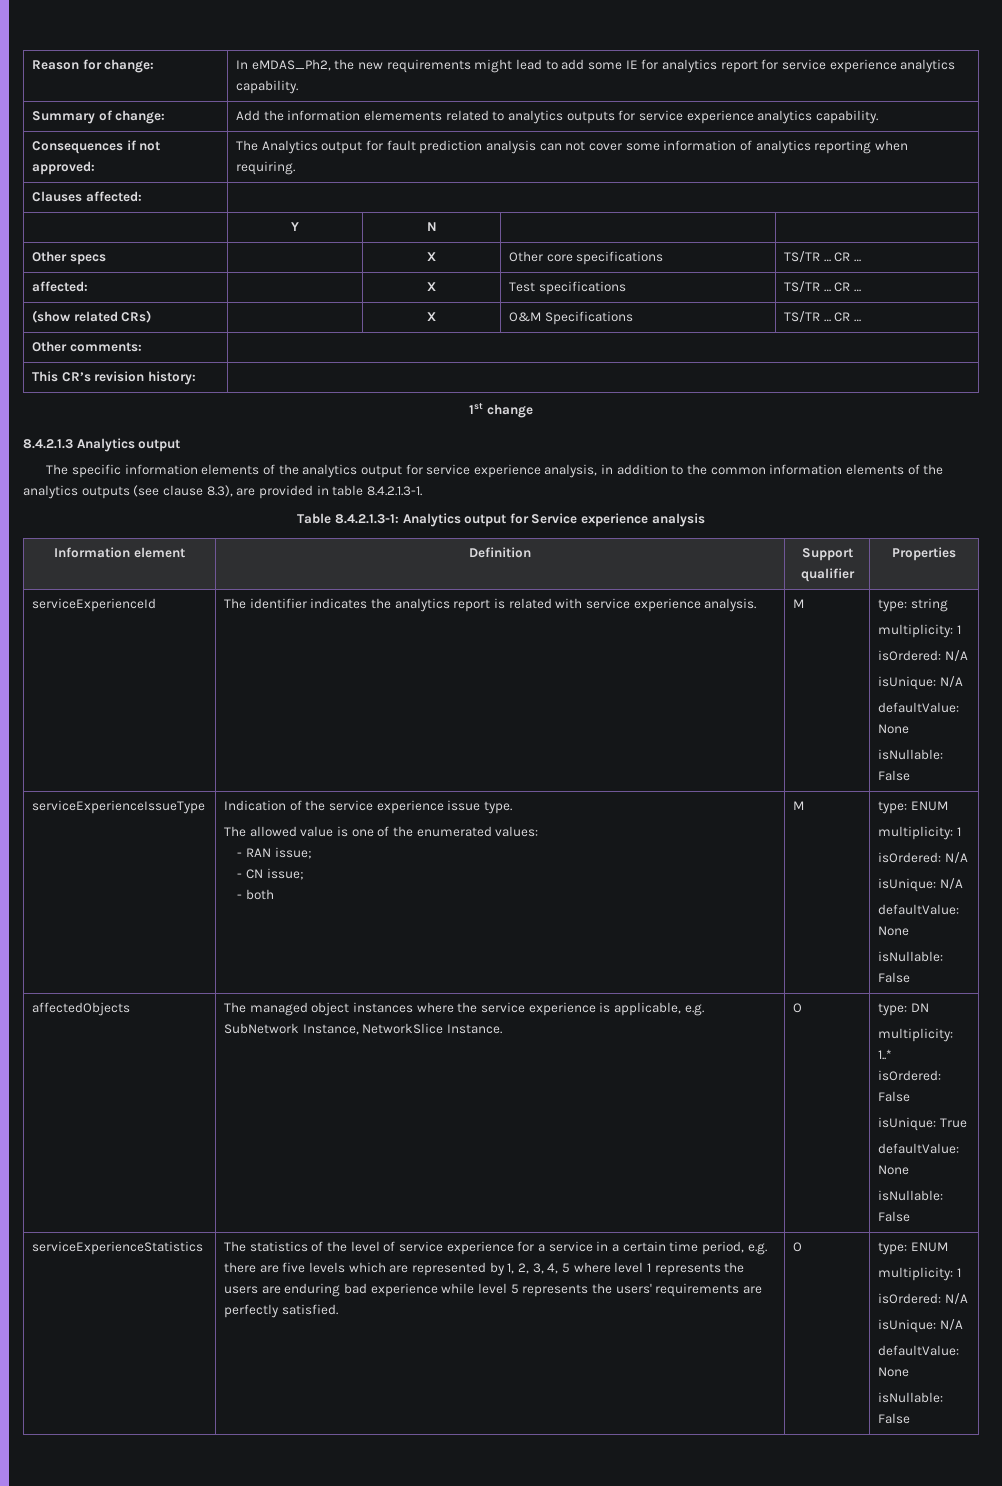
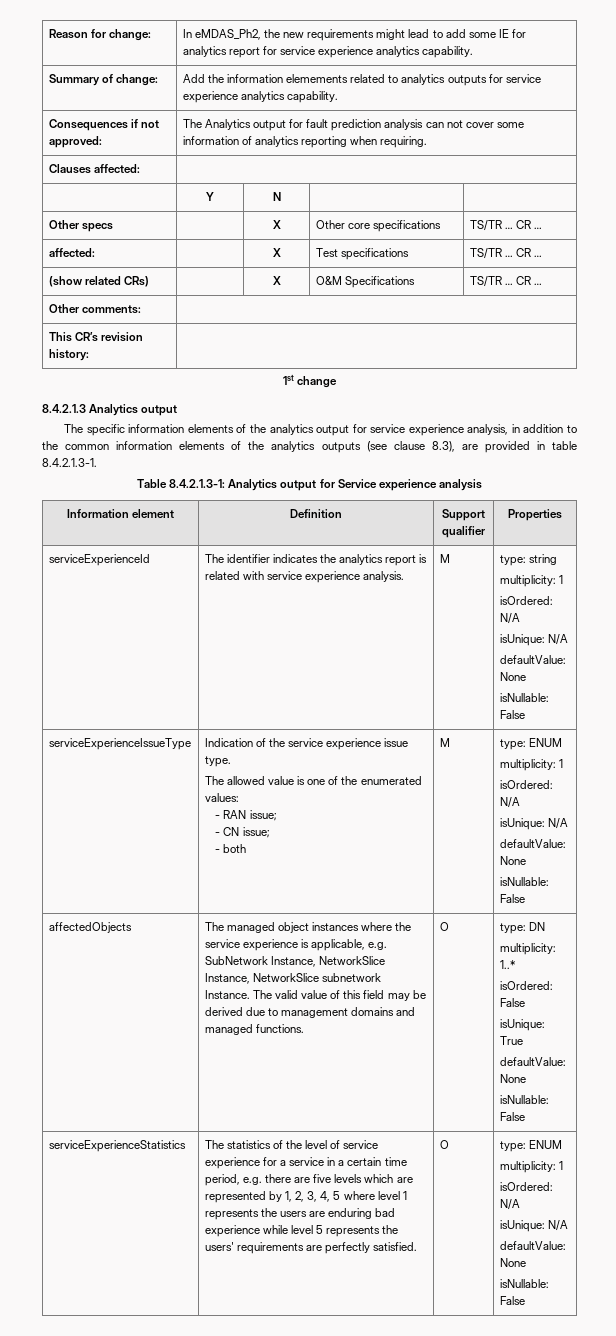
- The managed object instances where the service experience is applicable, e.g. SubNetwork Instance, NetworkSlice Instance.
+ The managed object instances where the service experience is applicable, e.g. SubNetwork Instance, NetworkSlice Instance, NetworkSlice subnetwork Instance. The valid value of this field may be derived due to management domains and managed functions.

